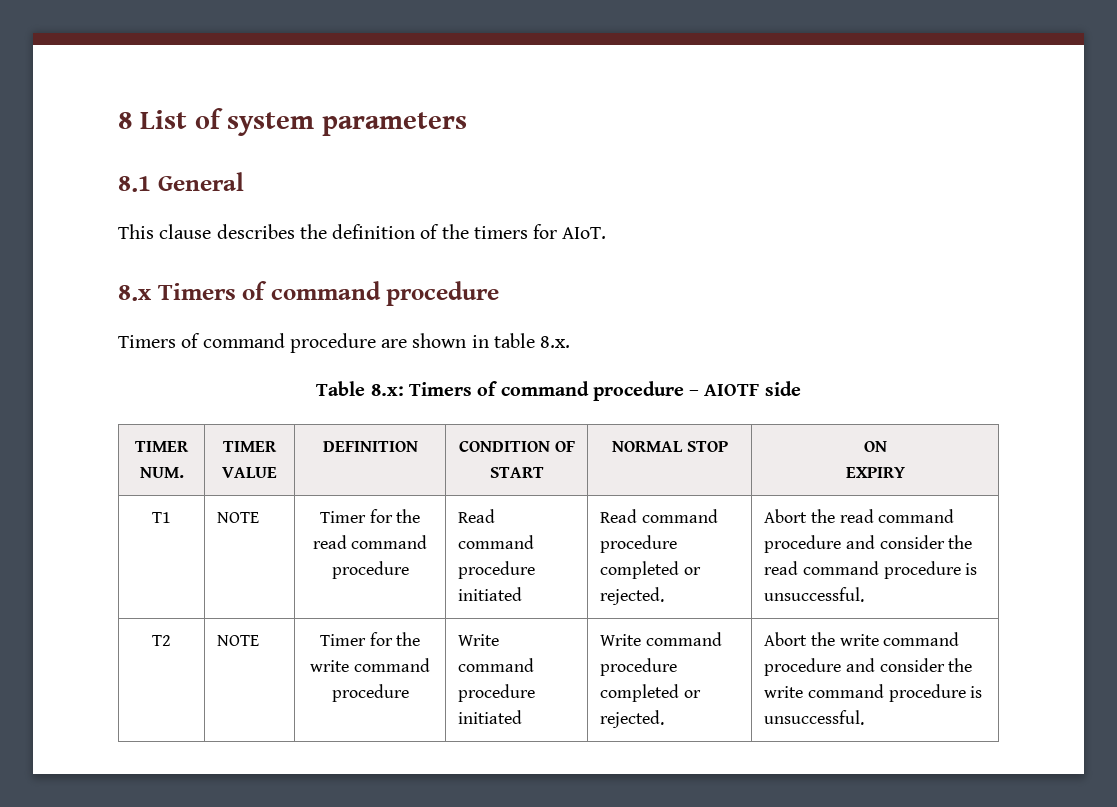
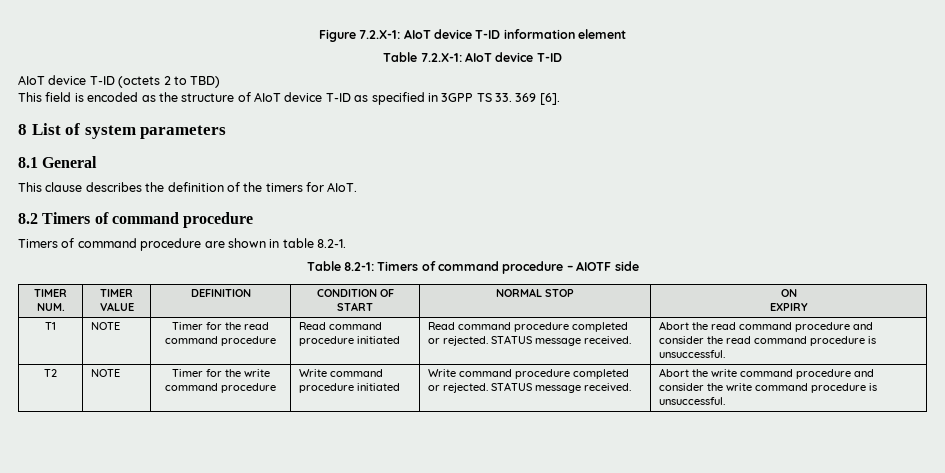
+ Figure 7.2.X-1: AIoT device T-ID information element
+ Table 7.2.X-1: AIoT device T-ID
+ AIoT device T-ID (octets 2 to TBD)
+ This field is encoded as the structure of AIoT device T-ID as specified in 3GPP TS 33. 369 [6].
- 8.x Timers of command procedure
+ 8.2 Timers of command procedure
- Timers of command procedure are shown in table 8.x.
- Table 8.x: Timers of command procedure – AIOTF side
+ Timers of command procedure are shown in table 8.2-1.
+ Table 8.2-1: Timers of command procedure – AIOTF side
- T1 | NOTE | Timer for the read command procedure | Read command procedure initiated | Read command procedure completed or rejected. | Abort the read command procedure and consider the read command procedure is unsuccessful.
+ T1 | NOTE | Timer for the read command procedure | Read command procedure initiated | Read command procedure completed or rejected. STATUS message received. | Abort the read command procedure and consider the read command procedure is unsuccessful.
- T2 | NOTE | Timer for the write command procedure | Write command procedure initiated | Write command procedure completed or rejected. | Abort the write command procedure and consider the write command procedure is unsuccessful.
+ T2 | NOTE | Timer for the write command procedure | Write command procedure initiated | Write command procedure completed or rejected. STATUS message received. | Abort the write command procedure and consider the write command procedure is unsuccessful.

